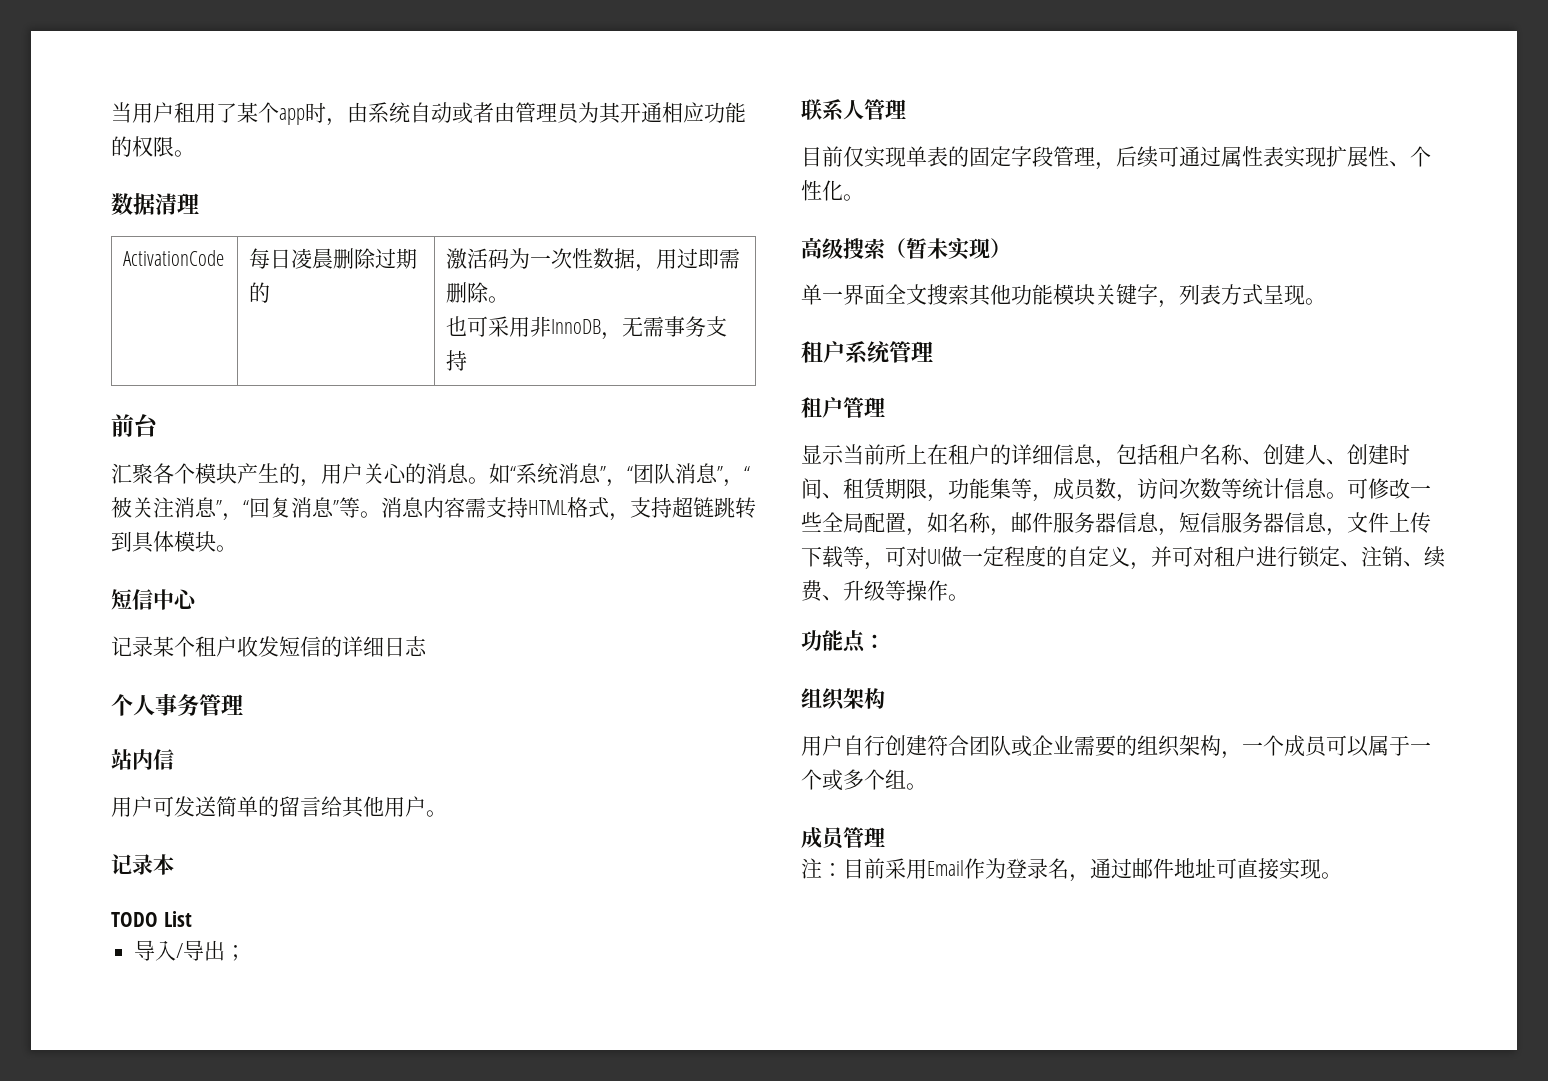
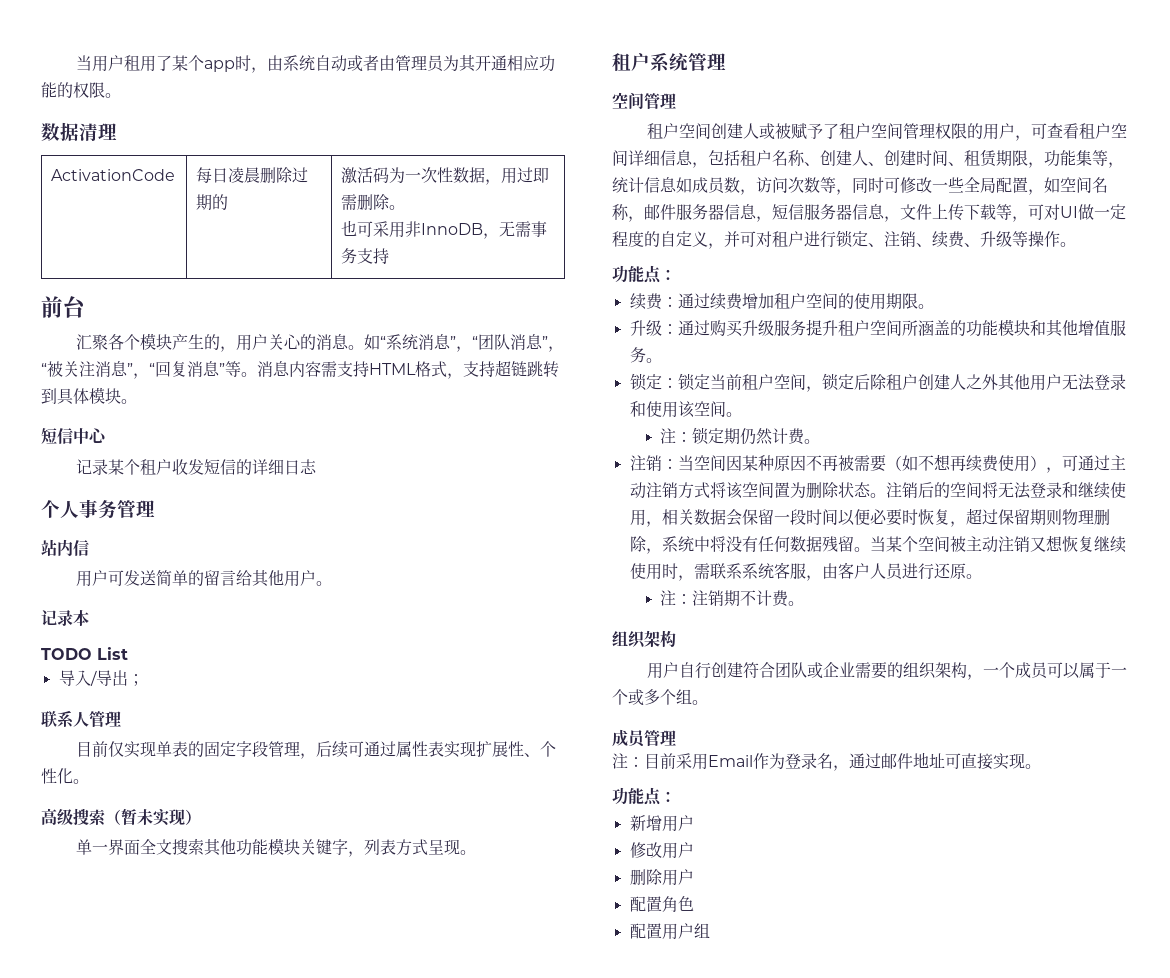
  租户系统管理
- 租户管理
- 显示当前所上在租户的详细信息，包括租户名称、创建人、创建时间、租赁期限，功能集等，成员数，访问次数等统计信息。可修改一些全局配置，如名称，邮件服务器信息，短信服务器信息，文件上传下载等，可对UI做一定程度的自定义，并可对租户进行锁定、注销、续费、升级等操作。
+ 空间管理
+ 租户空间创建人或被赋予了租户空间管理权限的用户，可查看租户空间详细信息，包括租户名称、创建人、创建时间、租赁期限，功能集等，统计信息如成员数，访问次数等，同时可修改一些全局配置，如空间名称，邮件服务器信息，短信服务器信息，文件上传下载等，可对UI做一定程度的自定义，并可对租户进行锁定、注销、续费、升级等操作。
+ 续费：通过续费增加租户空间的使用期限。
+ 升级：通过购买升级服务提升租户空间所涵盖的功能模块和其他增值服务。
+ 锁定：锁定当前租户空间，锁定后除租户创建人之外其他用户无法登录和使用该空间。
+ 注：锁定期仍然计费。
+ 注销：当空间因某种原因不再被需要（如不想再续费使用），可通过主动注销方式将该空间置为删除状态。注销后的空间将无法登录和继续使用，相关数据会保留一段时间以便必要时恢复，超过保留期则物理删除，系统中将没有任何数据残留。当某个空间被主动注销又想恢复继续使用时，需联系系统客服，由客户人员进行还原。
+ 注：注销期不计费。
  注：目前采用Email作为登录名，通过邮件地址可直接实现。
+ 功能点：
+ 新增用户
+ 修改用户
+ 删除用户
+ 配置角色
+ 配置用户组

